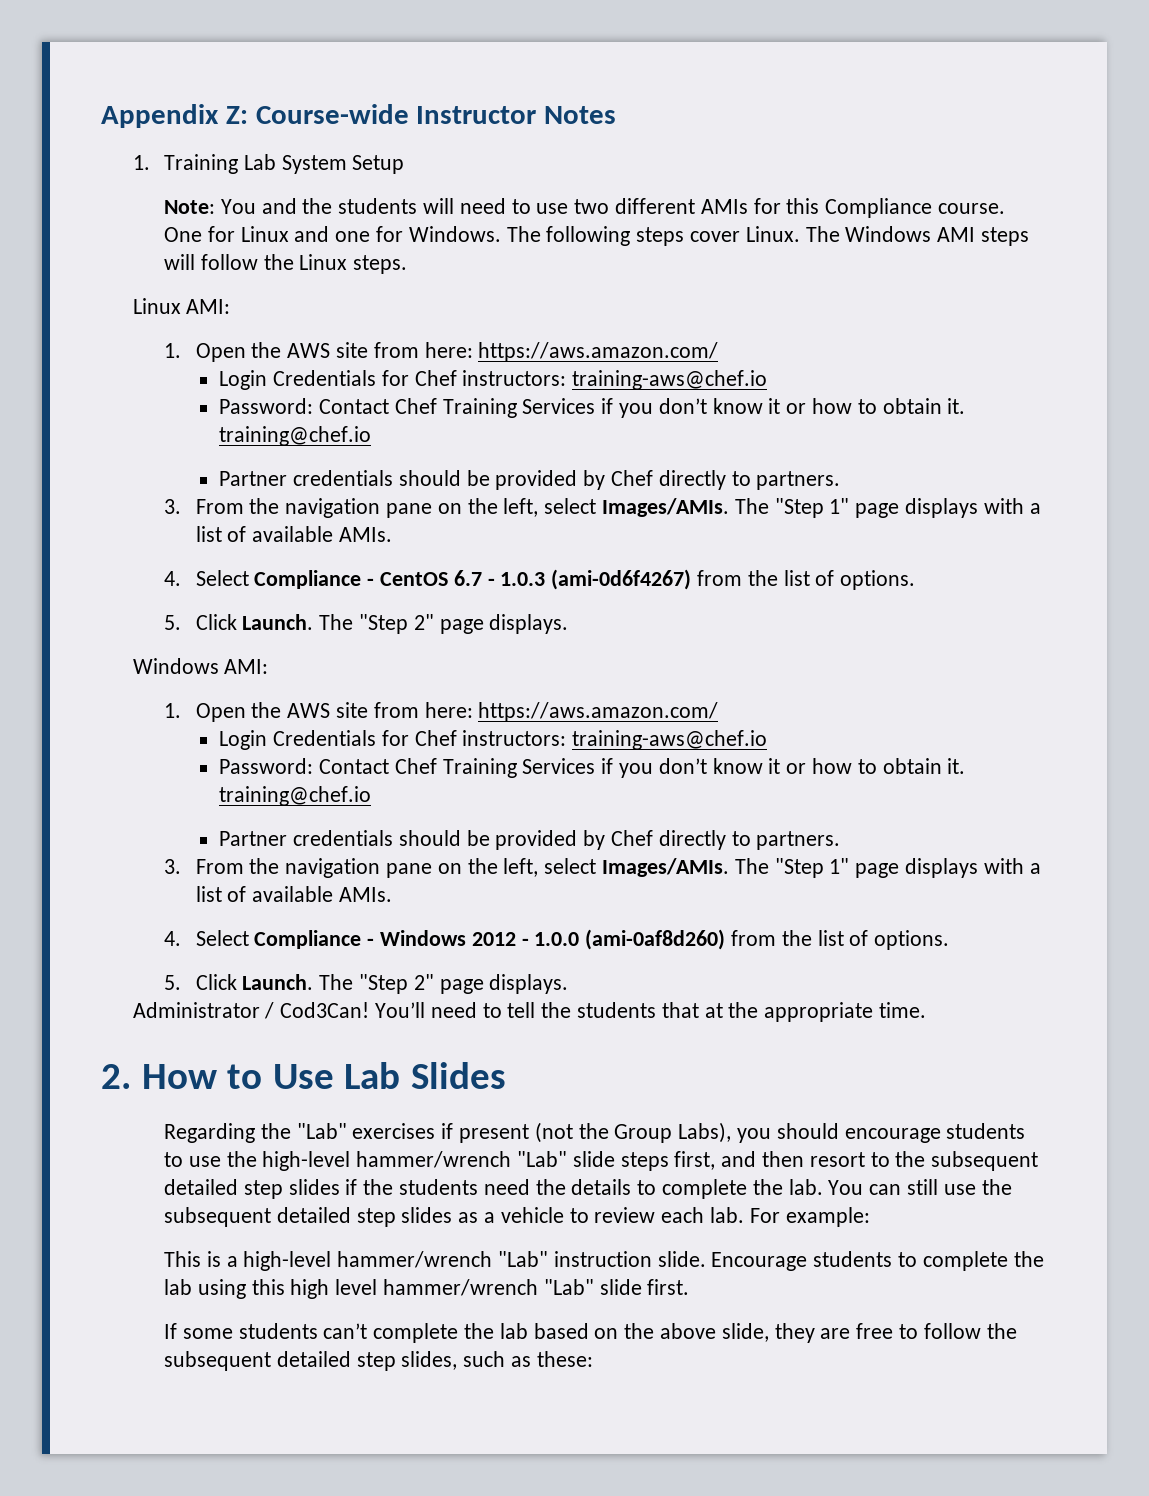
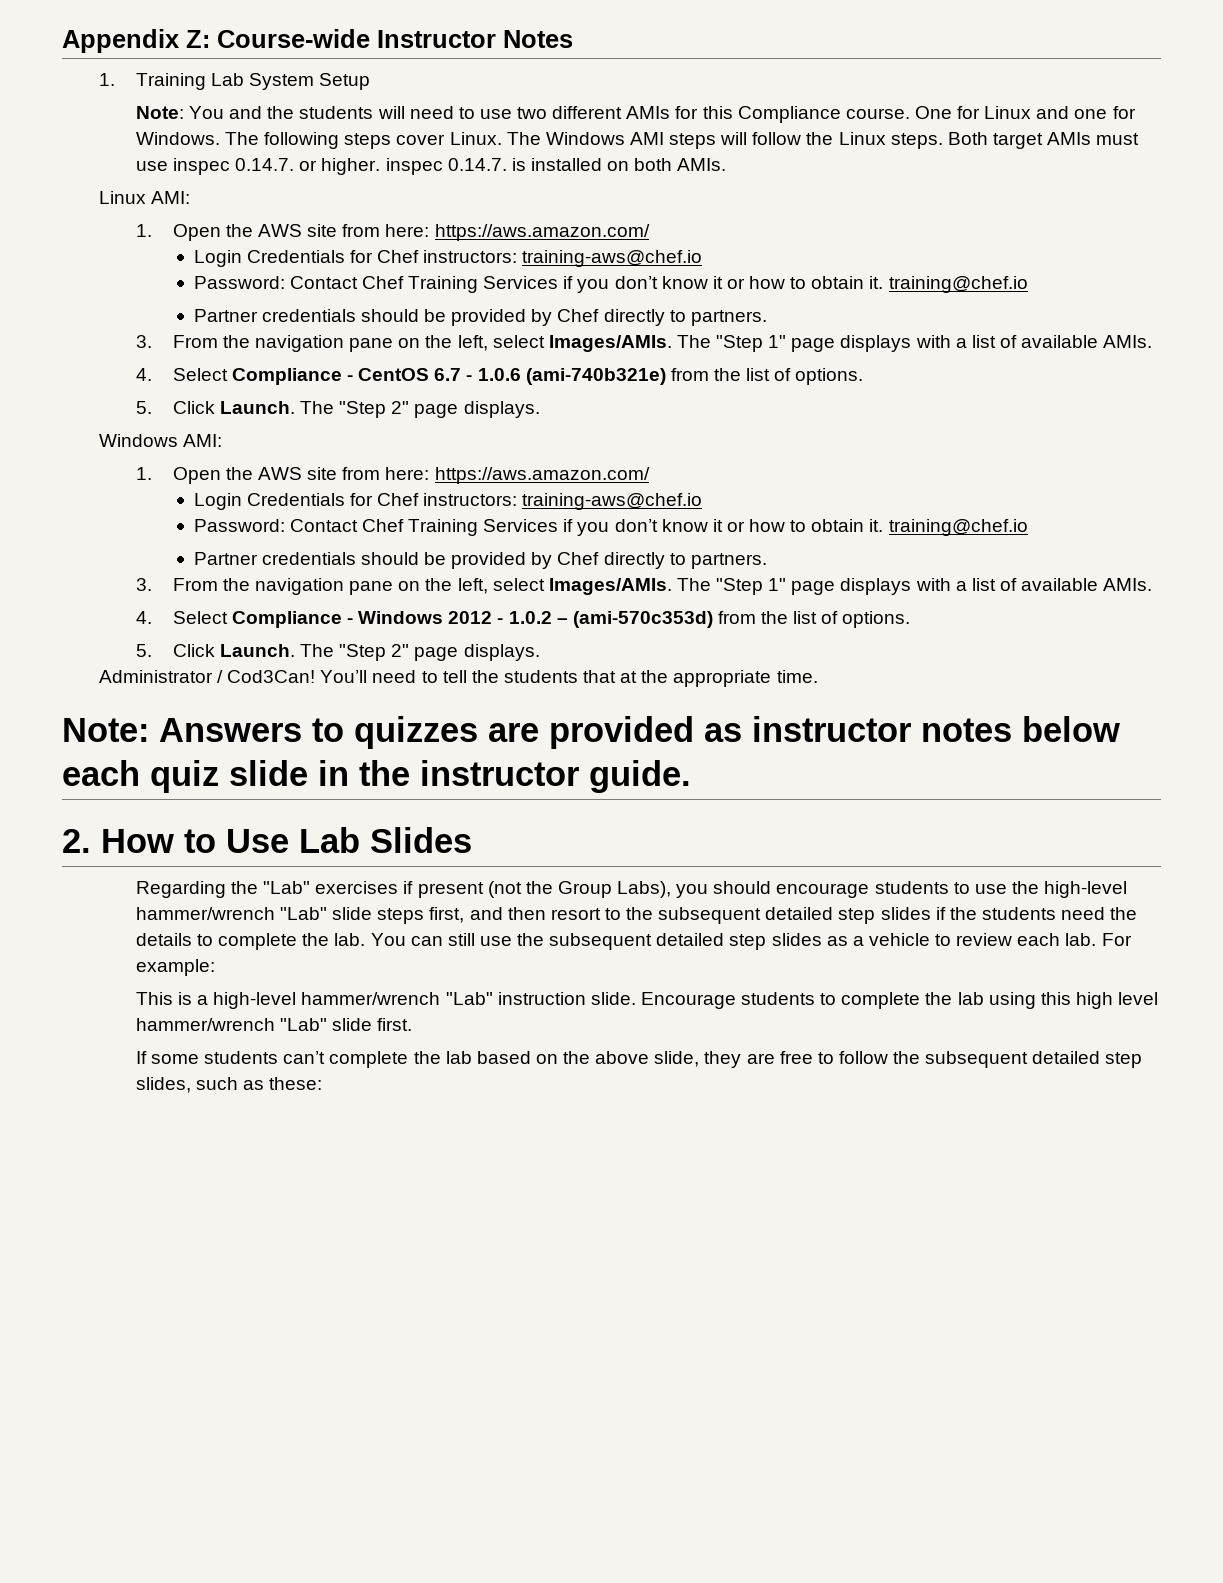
+ Both target AMIs must use inspec 0.14.7. or higher. inspec 0.14.7. is installed on both AMIs.
- 4. Select Compliance - CentOS 6.7 - 1.0.3 (ami-0d6f4267) from the list of options.
+ 4. Select Compliance - CentOS 6.7 - 1.0.6 (ami-740b321e) from the list of options.
- 4. Select Compliance - Windows 2012 - 1.0.0 (ami-0af8d260) from the list of options.
+ 4. Select Compliance - Windows 2012 - 1.0.2 – (ami-570c353d) from the list of options.
+ Note: Answers to quizzes are provided as instructor notes below each quiz slide in the instructor guide.

